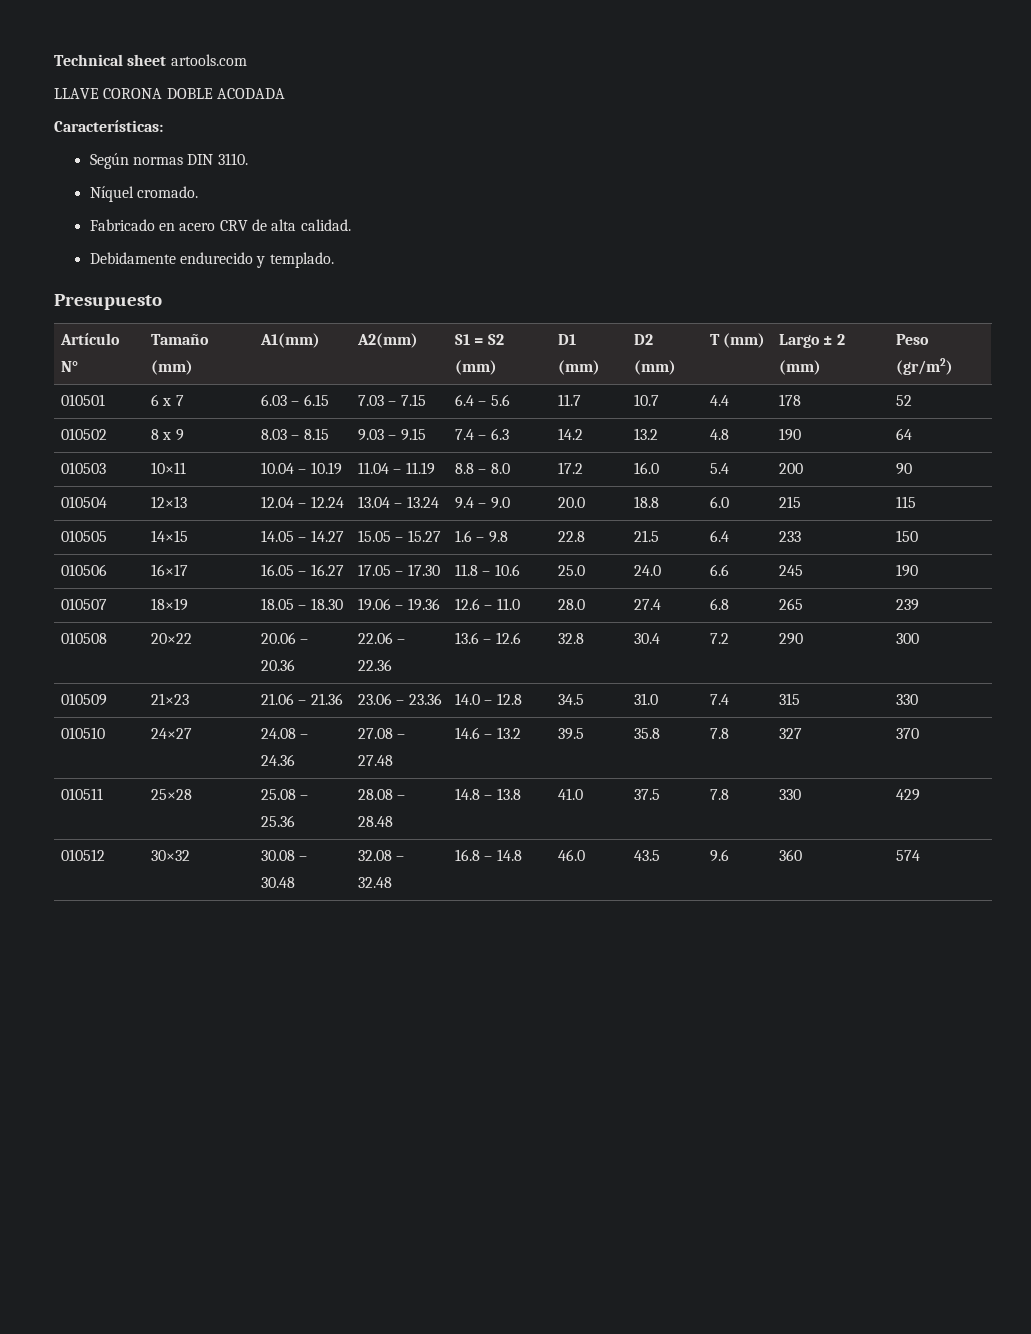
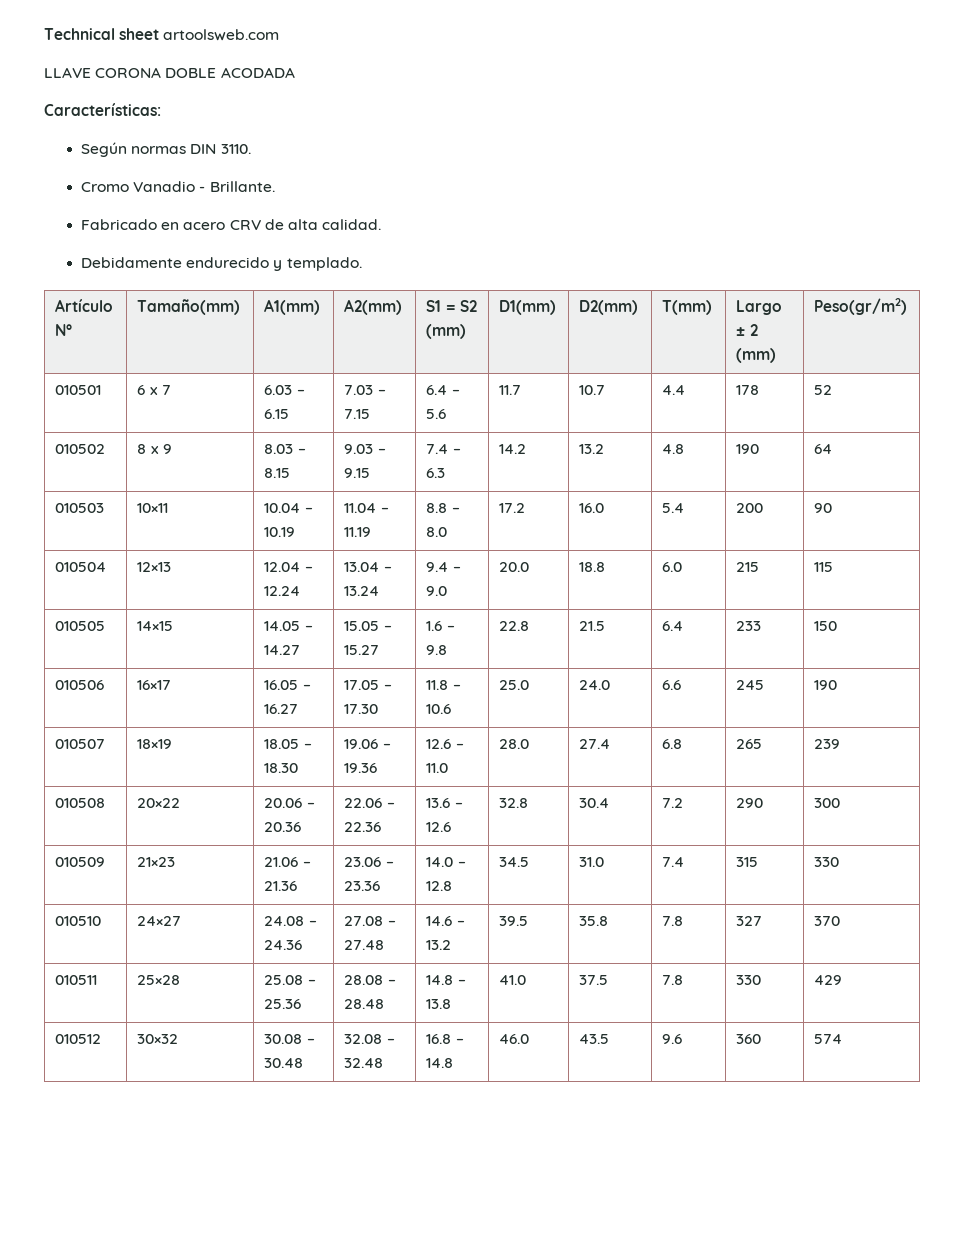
- Technical sheet artools.com
+ Technical sheet artoolsweb.com
- Níquel cromado.
+ Cromo Vanadio - Brillante.
- Presupuesto
- Artículo N° | Tamaño (mm) | A1(mm) | A2(mm) | S1 = S2 (mm) | D1 (mm) | D2 (mm) | T (mm) | Largo ± 2 (mm) | Peso (gr/m2)
+ Artículo N° | Tamaño(mm) | A1(mm) | A2(mm) | S1 = S2 (mm) | D1(mm) | D2(mm) | T(mm) | Largo ± 2 (mm) | Peso(gr/m2)

